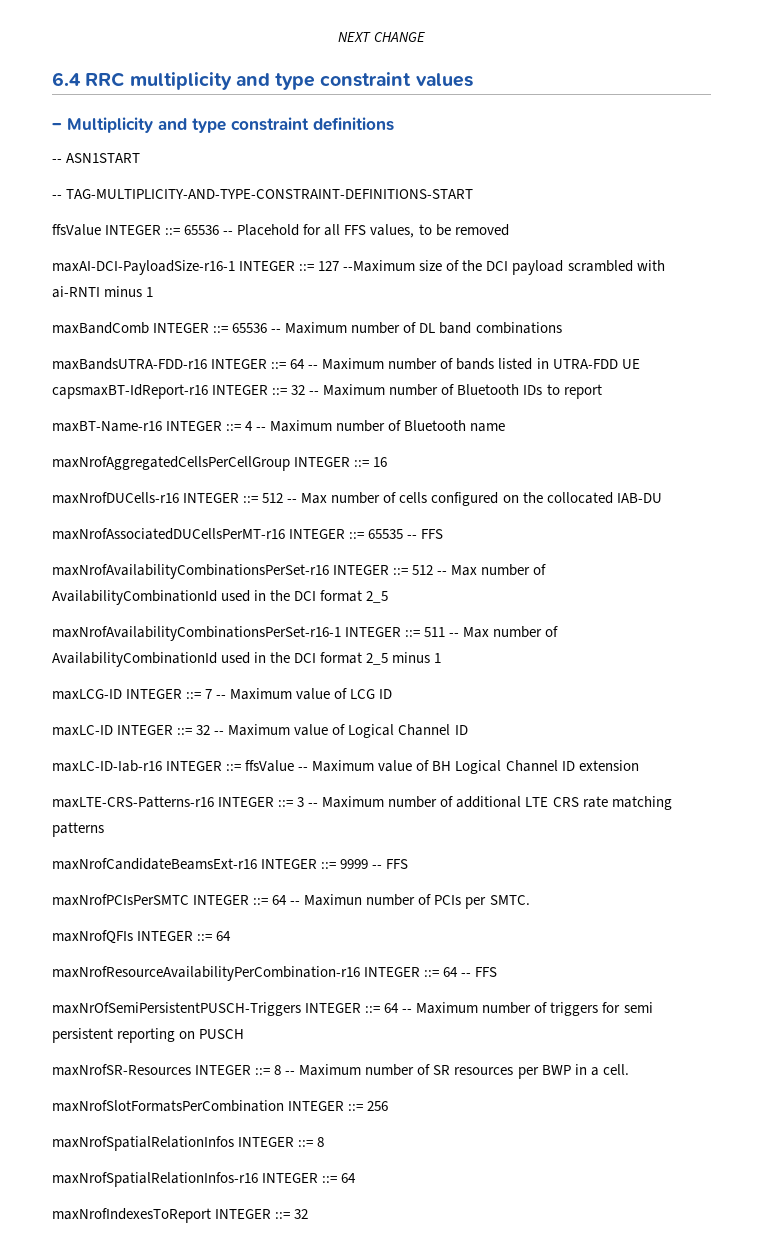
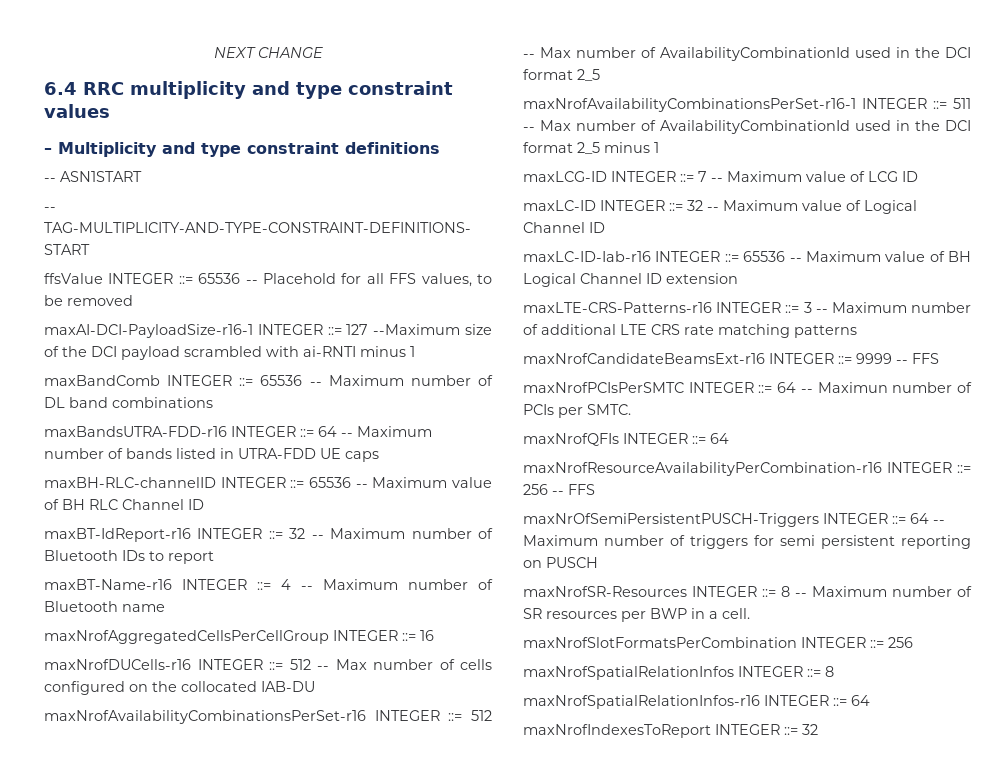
- maxBandsUTRA-FDD-r16 INTEGER ::= 64 -- Maximum number of bands listed in UTRA-FDD UE capsmaxBT-IdReport-r16 INTEGER ::= 32 -- Maximum number of Bluetooth IDs to report
+ maxBandsUTRA-FDD-r16 INTEGER ::= 64 -- Maximum number of bands listed in UTRA-FDD UE caps
+ maxBH-RLC-channelID INTEGER ::= 65536 -- Maximum value of BH RLC Channel ID
+ maxBT-IdReport-r16 INTEGER ::= 32 -- Maximum number of Bluetooth IDs to report
- maxNrofAssociatedDUCellsPerMT-r16 INTEGER ::= 65535 -- FFS
- maxLC-ID-Iab-r16 INTEGER ::= ffsValue -- Maximum value of BH Logical Channel ID extension
+ maxLC-ID-Iab-r16 INTEGER ::= 65536 -- Maximum value of BH Logical Channel ID extension
- maxNrofResourceAvailabilityPerCombination-r16 INTEGER ::= 64 -- FFS
+ maxNrofResourceAvailabilityPerCombination-r16 INTEGER ::= 256 -- FFS

